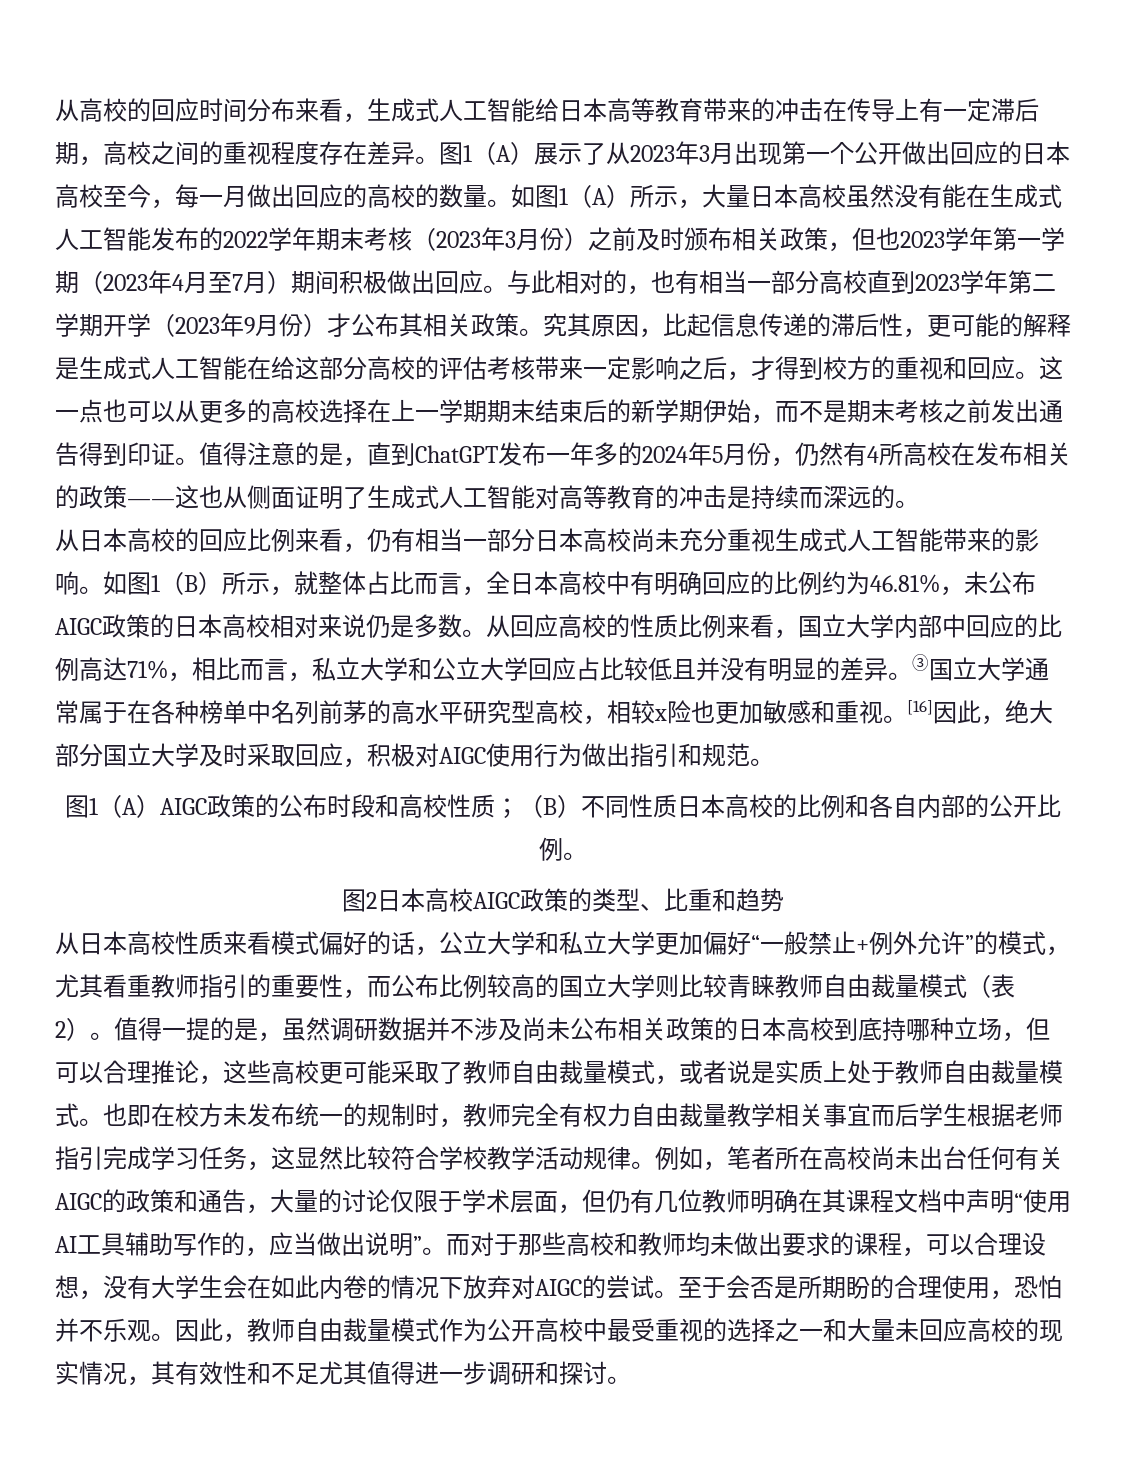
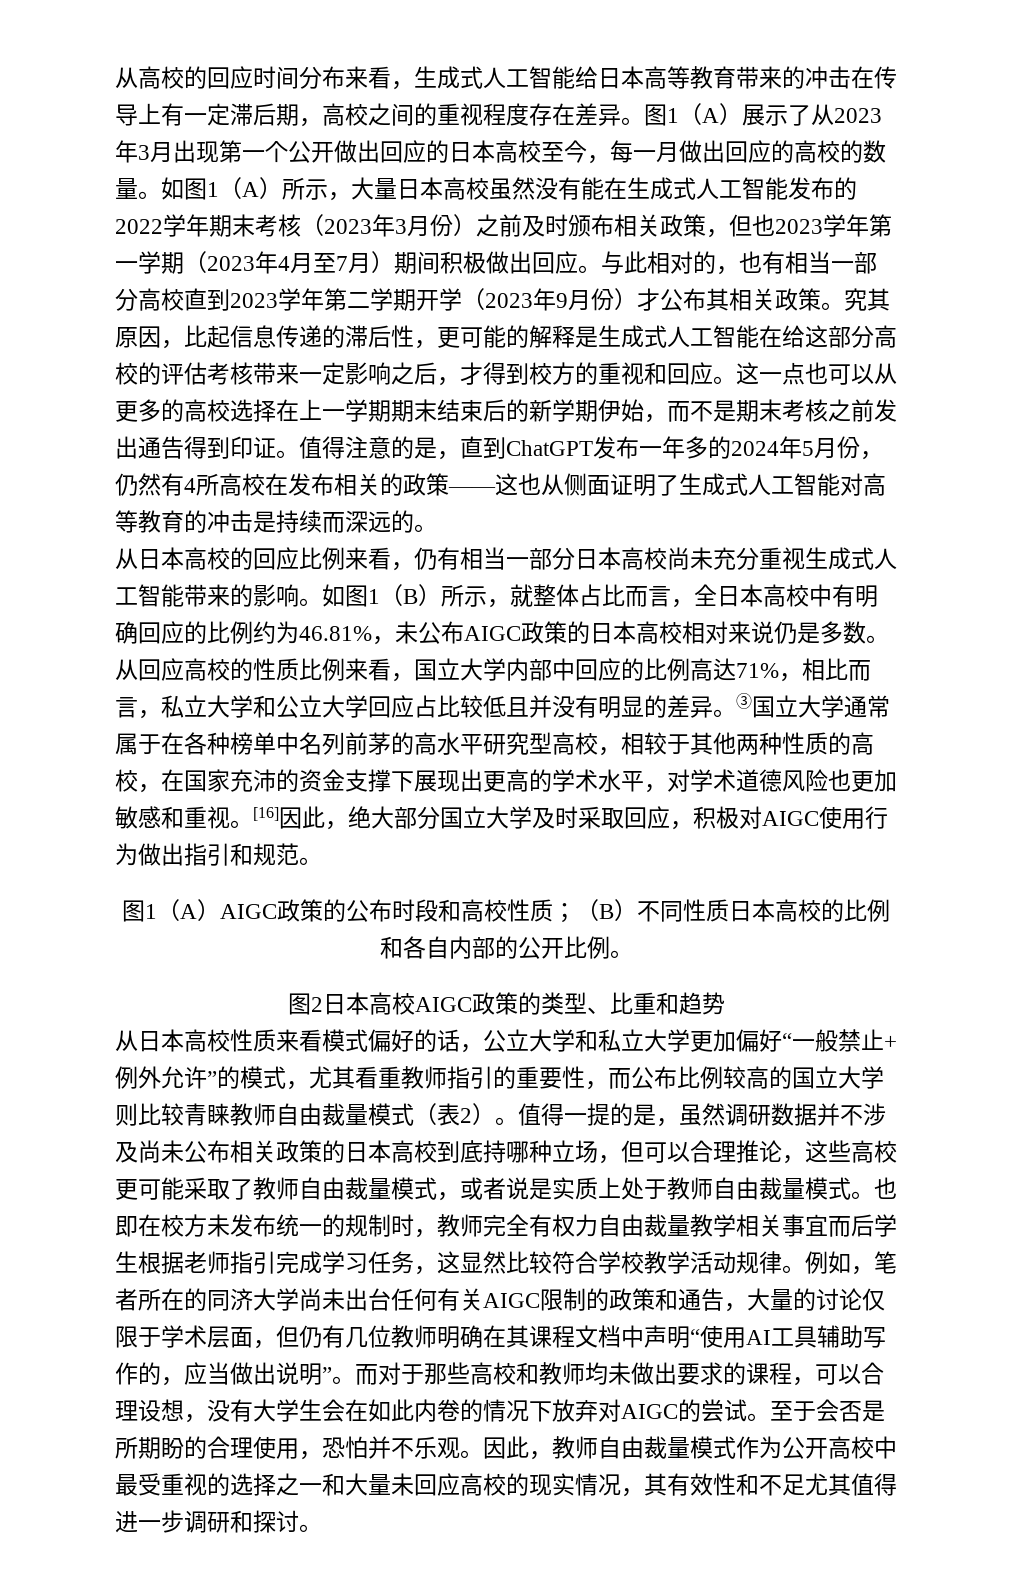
- ③国立大学通常属于在各种榜单中名列前茅的高水平研究型高校，相较x险也更加敏感和重视。
+ ③国立大学通常属于在各种榜单中名列前茅的高水平研究型高校，相较于其他两种性质的高校，在国家充沛的资金支撑下展现出更高的学术水平，对学术道德风险也更加敏感和重视。
- 例如，笔者所在高校尚未出台任何有关AIGC的政策和通告，大量的讨论仅限于学术层面，但仍有几位教师明确在其课程文档中声明“使用AI工具辅助写作的，应当做出说明”。
+ 例如，笔者所在的同济大学尚未出台任何有关AIGC限制的政策和通告，大量的讨论仅限于学术层面，但仍有几位教师明确在其课程文档中声明“使用AI工具辅助写作的，应当做出说明”。

